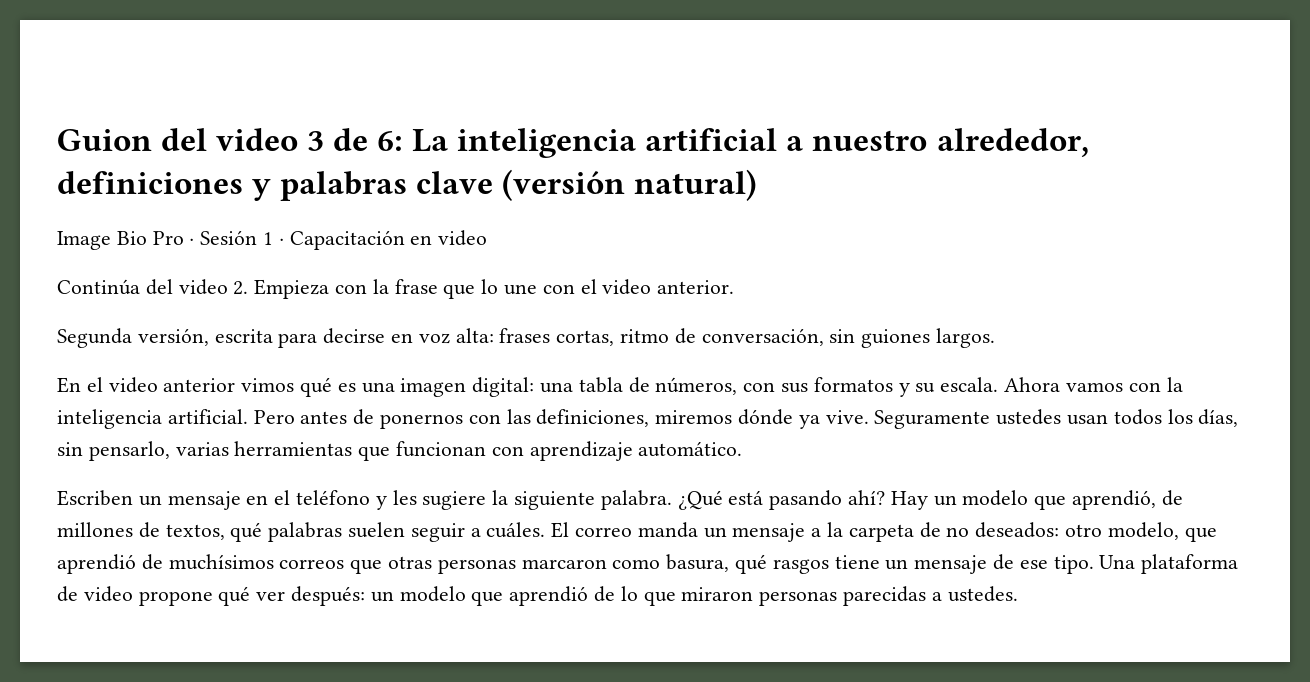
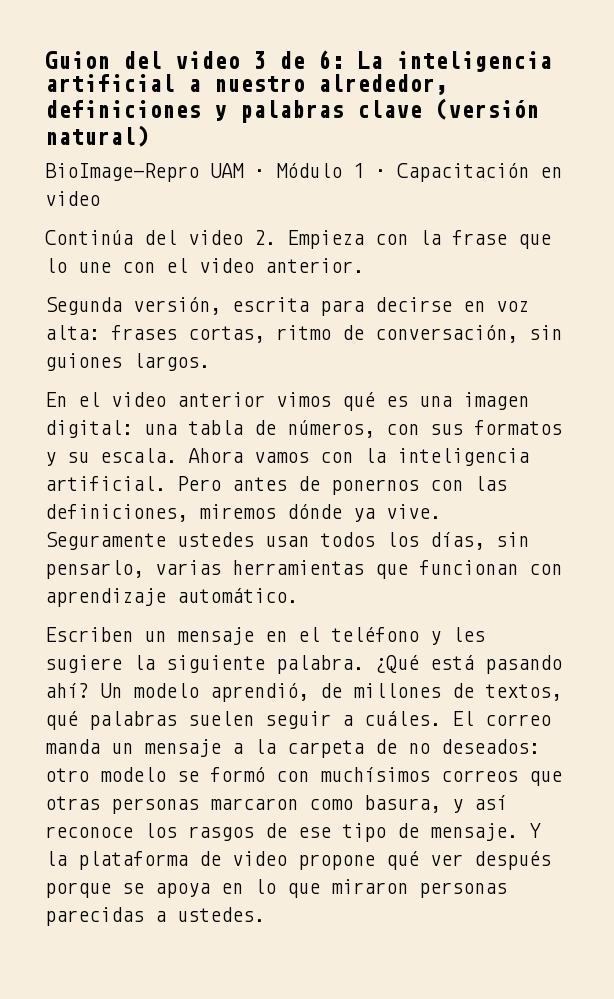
- Image Bio Pro · Sesión 1 · Capacitación en video
+ BioImage-Repro UAM · Módulo 1 · Capacitación en video
- Hay un modelo que aprendió, de millones de textos, qué palabras suelen seguir a cuáles.
+ Un modelo aprendió, de millones de textos, qué palabras suelen seguir a cuáles.
- El correo manda un mensaje a la carpeta de no deseados: otro modelo, que aprendió de muchísimos correos que otras personas marcaron como basura, qué rasgos tiene un mensaje de ese tipo. Una plataforma de video propone qué ver después: un modelo que aprendió de lo que miraron personas parecidas a ustedes.
+ El correo manda un mensaje a la carpeta de no deseados: otro modelo se formó con muchísimos correos que otras personas marcaron como basura, y así reconoce los rasgos de ese tipo de mensaje. Y la plataforma de video propone qué ver después porque se apoya en lo que miraron personas parecidas a ustedes.

